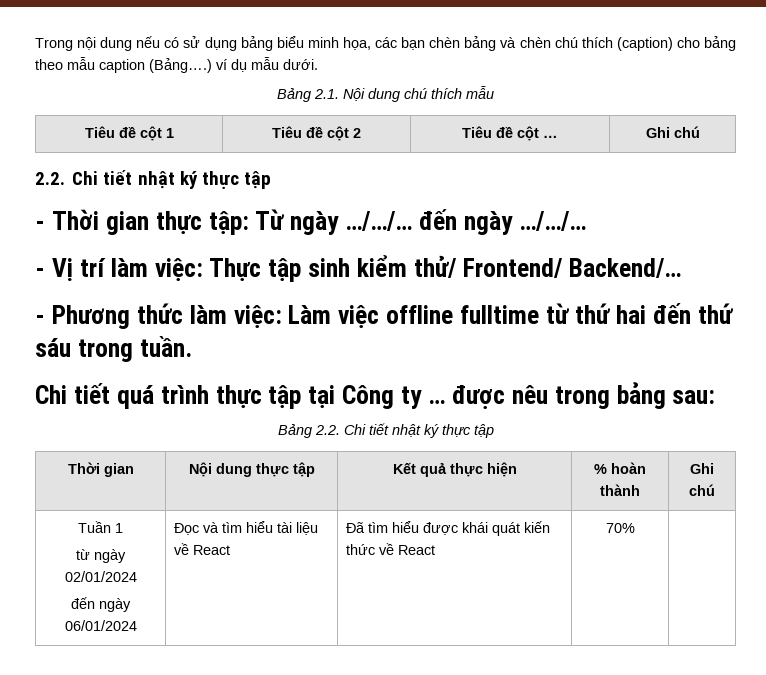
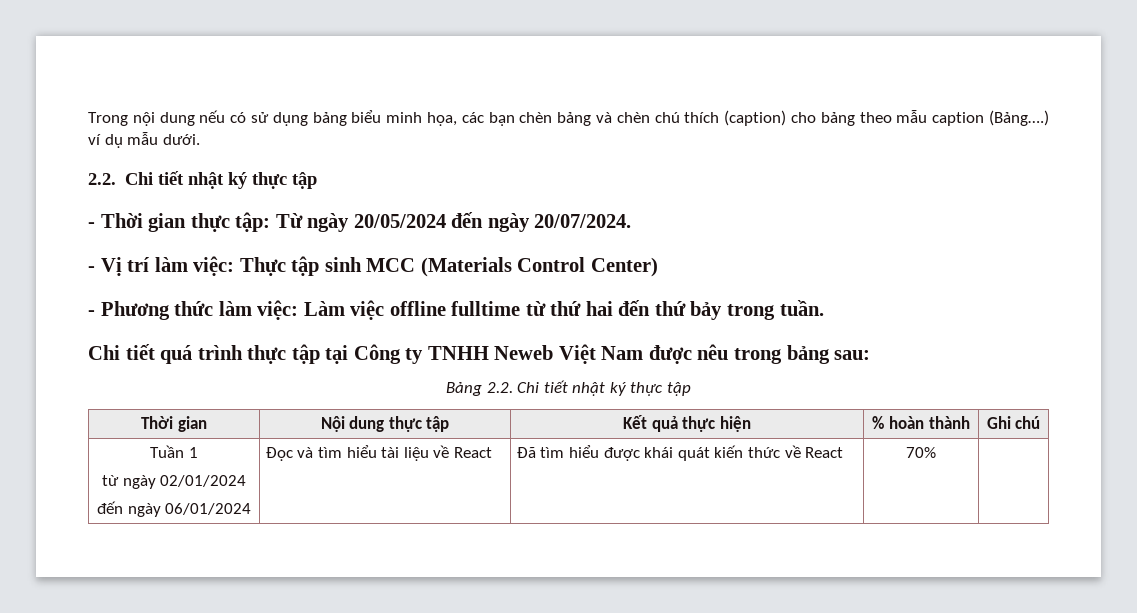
- Bảng 2.1. Nội dung chú thích mẫu
- Tiêu đề cột 1 | Tiêu đề cột 2 | Tiêu đề cột … | Ghi chú
- - Thời gian thực tập: Từ ngày …/…/… đến ngày …/…/…
+ - Thời gian thực tập: Từ ngày 20/05/2024 đến ngày 20/07/2024.
- - Vị trí làm việc: Thực tập sinh kiểm thử/ Frontend/ Backend/…
+ - Vị trí làm việc: Thực tập sinh MCC (Materials Control Center)
- - Phương thức làm việc: Làm việc offline fulltime từ thứ hai đến thứ sáu trong tuần.
+ - Phương thức làm việc: Làm việc offline fulltime từ thứ hai đến thứ bảy trong tuần.
- Chi tiết quá trình thực tập tại Công ty … được nêu trong bảng sau:
+ Chi tiết quá trình thực tập tại Công ty TNHH Neweb Việt Nam được nêu trong bảng sau:

